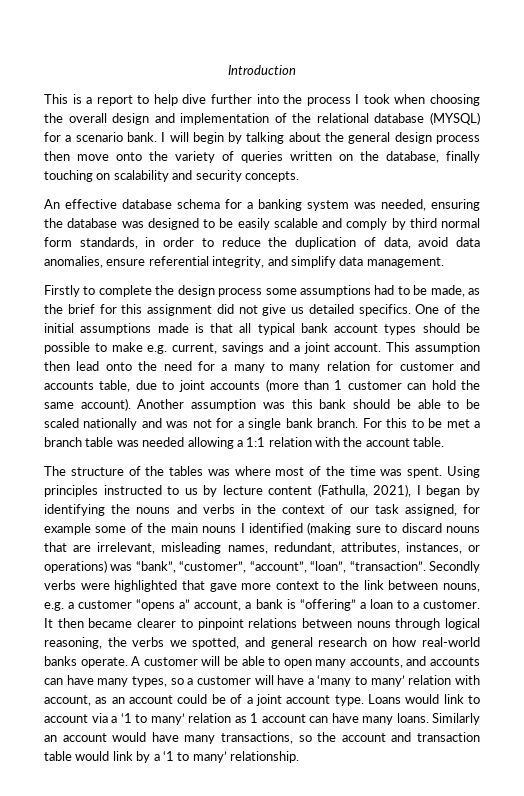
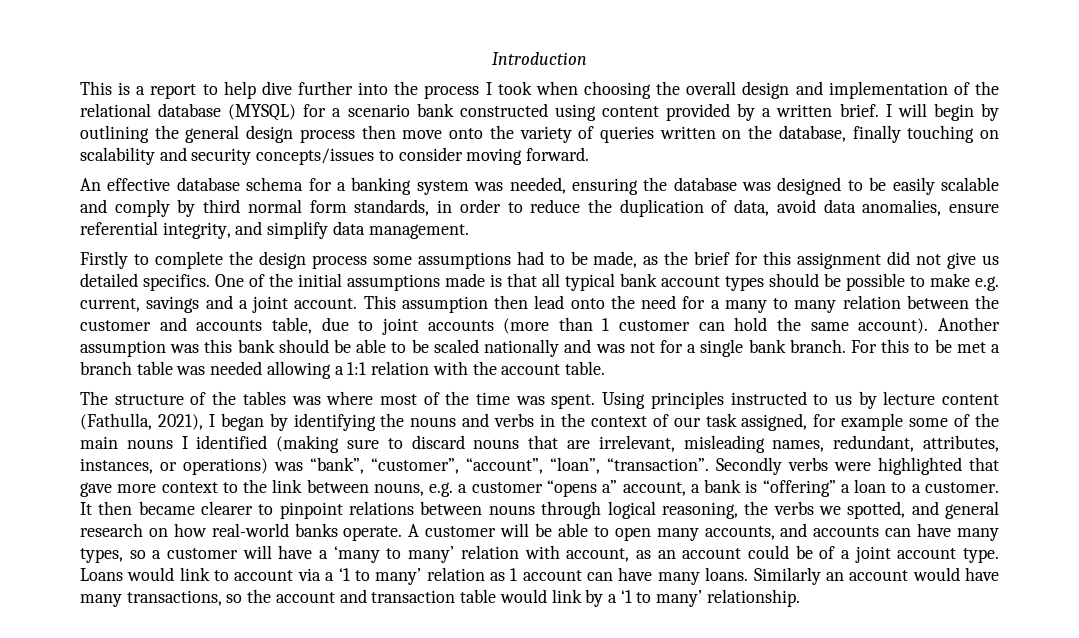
- This is a report to help dive further into the process I took when choosing the overall design and implementation of the relational database (MYSQL) for a scenario bank.
+ This is a report to help dive further into the process I took when choosing the overall design and implementation of the relational database (MYSQL) for a scenario bank constructed using content provided by a written brief.
- I will begin by talking about the general design process then move onto the variety of queries written on the database, finally touching on scalability and security concepts.
+ I will begin by outlining the general design process then move onto the variety of queries written on the database, finally touching on scalability and security concepts/issues to consider moving forward.
- This assumption then lead onto the need for a many to many relation for customer and accounts table, due to joint accounts (more than 1 customer can hold the same account).
+ This assumption then lead onto the need for a many to many relation between the customer and accounts table, due to joint accounts (more than 1 customer can hold the same account).

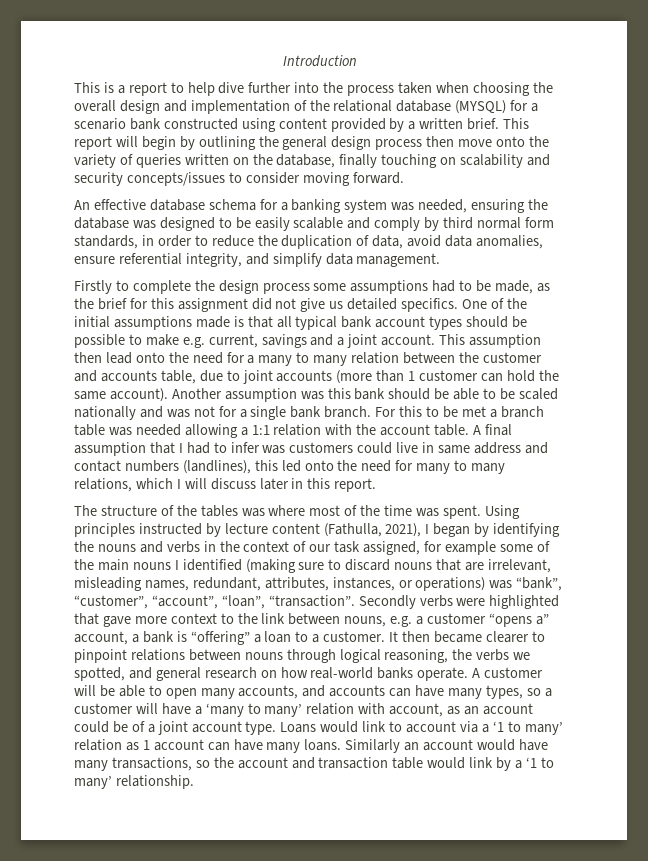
- This is a report to help dive further into the process I took when choosing the overall design and implementation of the relational database (MYSQL) for a scenario bank constructed using content provided by a written brief.
+ This is a report to help dive further into the process taken when choosing the overall design and implementation of the relational database (MYSQL) for a scenario bank constructed using content provided by a written brief.
- I will begin by outlining the general design process then move onto the variety of queries written on the database, finally touching on scalability and security concepts/issues to consider moving forward.
+ This report will begin by outlining the general design process then move onto the variety of queries written on the database, finally touching on scalability and security concepts/issues to consider moving forward.
+ A final assumption that I had to infer was customers could live in same address and contact numbers (landlines), this led onto the need for many to many relations, which I will discuss later in this report.
- Using principles instructed to us by lecture content (Fathulla, 2021), I began by identifying the nouns and verbs in the context of our task assigned, for example some of the main nouns I identified (making sure to discard nouns that are irrelevant, misleading names, redundant, attributes, instances, or operations) was “bank”, “customer”, “account”, “loan”, “transaction”.
+ Using principles instructed by lecture content (Fathulla, 2021), I began by identifying the nouns and verbs in the context of our task assigned, for example some of the main nouns I identified (making sure to discard nouns that are irrelevant, misleading names, redundant, attributes, instances, or operations) was “bank”, “customer”, “account”, “loan”, “transaction”.

